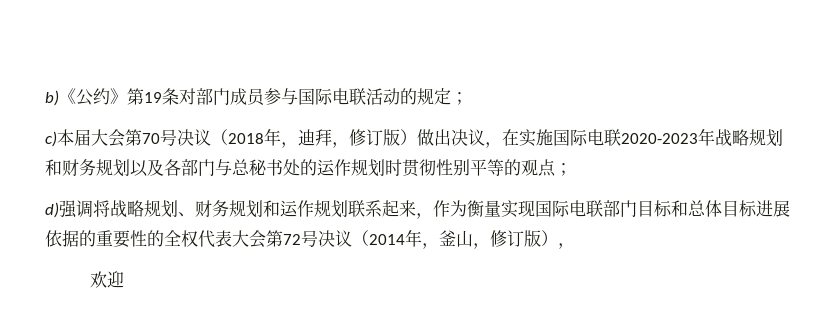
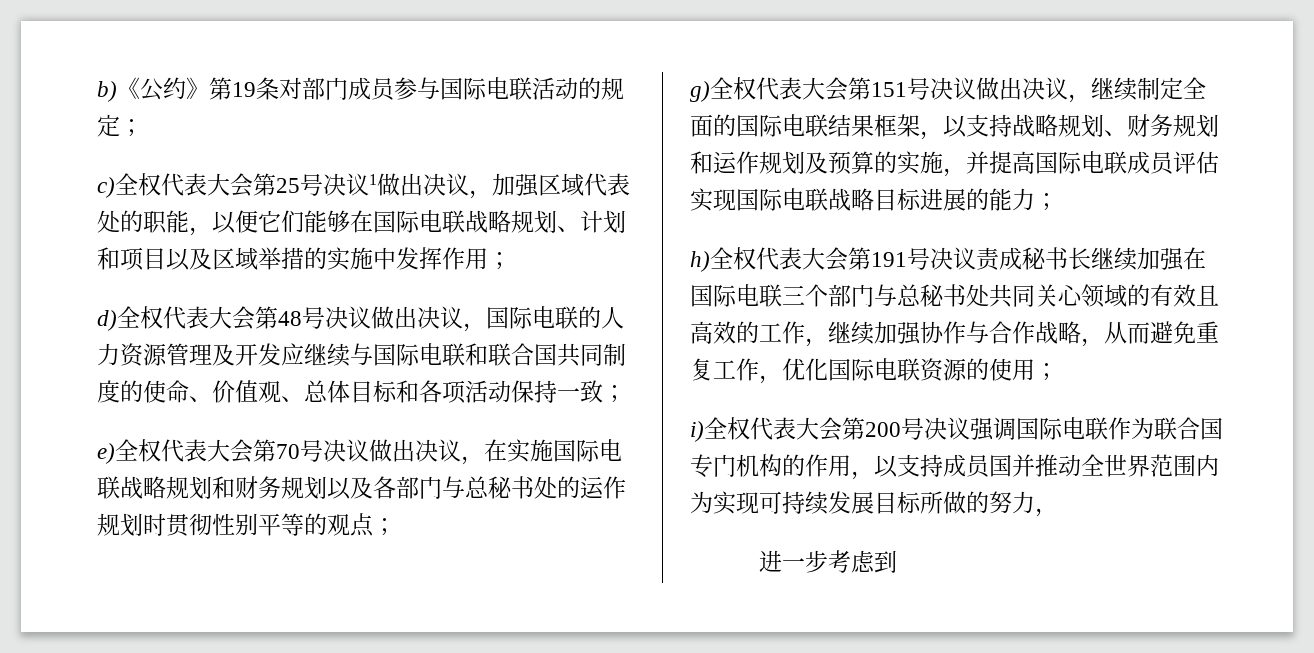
- c)本届大会第70号决议（2018年，迪拜，修订版）做出决议，在实施国际电联2020-2023年战略规划和财务规划以及各部门与总秘书处的运作规划时贯彻性别平等的观点；
+ c)全权代表大会第25号决议1做出决议，加强区域代表处的职能，以便它们能够在国际电联战略规划、计划和项目以及区域举措的实施中发挥作用；
+ d)全权代表大会第48号决议做出决议，国际电联的人力资源管理及开发应继续与国际电联和联合国共同制度的使命、价值观、总体目标和各项活动保持一致；
+ e)全权代表大会第70号决议做出决议，在实施国际电联战略规划和财务规划以及各部门与总秘书处的运作规划时贯彻性别平等的观点；
- d)强调将战略规划、财务规划和运作规划联系起来，作为衡量实现国际电联部门目标和总体目标进展依据的重要性的全权代表大会第72号决议（2014年，釜山，修订版），
- 欢迎
+ g)全权代表大会第151号决议做出决议，继续制定全面的国际电联结果框架，以支持战略规划、财务规划和运作规划及预算的实施，并提高国际电联成员评估实现国际电联战略目标进展的能力；
+ h)全权代表大会第191号决议责成秘书长继续加强在国际电联三个部门与总秘书处共同关心领域的有效且高效的工作，继续加强协作与合作战略，从而避免重复工作，优化国际电联资源的使用；
+ i)全权代表大会第200号决议强调国际电联作为联合国专门机构的作用，以支持成员国并推动全世界范围内为实现可持续发展目标所做的努力，
+ 进一步考虑到

